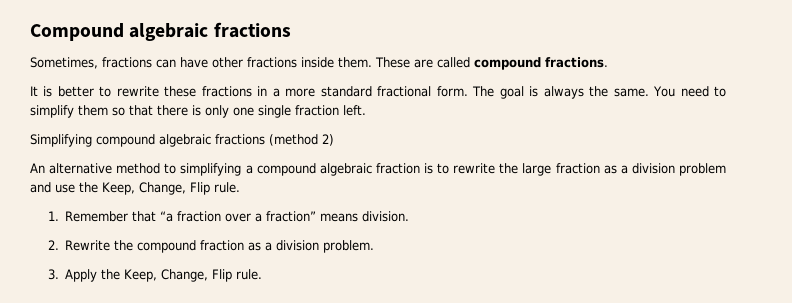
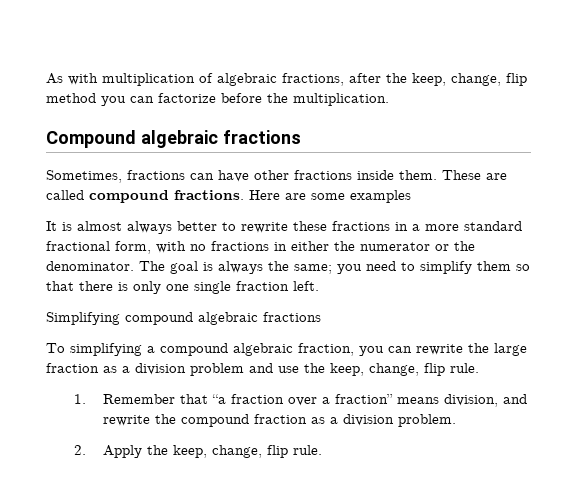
+ As with multiplication of algebraic fractions, after the keep, change, flip method you can factorize before the multiplication.
+ Here are some examples
- It is better to rewrite these fractions in a more standard fractional form.
+ It is almost always better to rewrite these fractions in a more standard fractional form, with no fractions in either the numerator or the denominator.
- The goal is always the same. You need to simplify them so that there is only one single fraction left.
+ The goal is always the same; you need to simplify them so that there is only one single fraction left.
- Simplifying compound algebraic fractions (method 2)
- An alternative method to simplifying a compound algebraic fraction is to rewrite the large fraction as a division problem and use the Keep, Change, Flip rule.
+ Simplifying compound algebraic fractions
+ To simplifying a compound algebraic fraction, you can rewrite the large fraction as a division problem and use the keep, change, flip rule.
- 1. Remember that “a fraction over a fraction” means division.
- 2. Rewrite the compound fraction as a division problem.
+ 1. Remember that “a fraction over a fraction” means division, and rewrite the compound fraction as a division problem.
- 3. Apply the Keep, Change, Flip rule.
+ 2. Apply the keep, change, flip rule.

